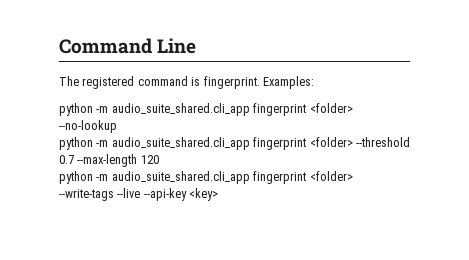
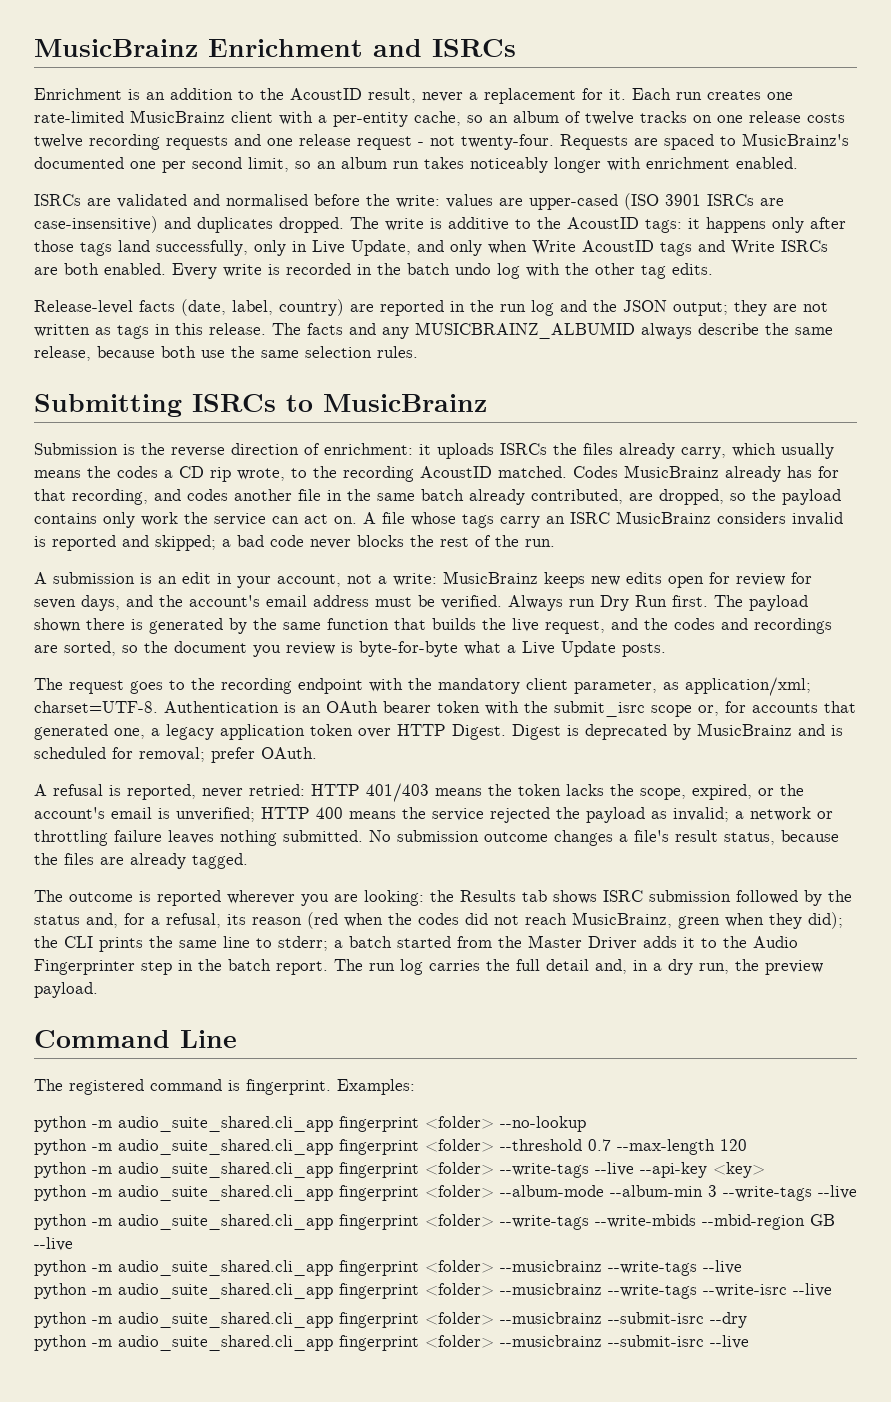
+ MusicBrainz Enrichment and ISRCs
+ Enrichment is an addition to the AcoustID result, never a replacement for it. Each run creates one rate-limited MusicBrainz client with a per-entity cache, so an album of twelve tracks on one release costs twelve recording requests and one release request - not twenty-four. Requests are spaced to MusicBrainz's documented one per second limit, so an album run takes noticeably longer with enrichment enabled.
+ ISRCs are validated and normalised before the write: values are upper-cased (ISO 3901 ISRCs are case-insensitive) and duplicates dropped. The write is additive to the AcoustID tags: it happens only after those tags land successfully, only in Live Update, and only when Write AcoustID tags and Write ISRCs are both enabled. Every write is recorded in the batch undo log with the other tag edits.
+ Release-level facts (date, label, country) are reported in the run log and the JSON output; they are not written as tags in this release. The facts and any MUSICBRAINZ_ALBUMID always describe the same release, because both use the same selection rules.
+ Submitting ISRCs to MusicBrainz
+ Submission is the reverse direction of enrichment: it uploads ISRCs the files already carry, which usually means the codes a CD rip wrote, to the recording AcoustID matched. Codes MusicBrainz already has for that recording, and codes another file in the same batch already contributed, are dropped, so the payload contains only work the service can act on. A file whose tags carry an ISRC MusicBrainz considers invalid is reported and skipped; a bad code never blocks the rest of the run.
+ A submission is an edit in your account, not a write: MusicBrainz keeps new edits open for review for seven days, and the account's email address must be verified. Always run Dry Run first. The payload shown there is generated by the same function that builds the live request, and the codes and recordings are sorted, so the document you review is byte-for-byte what a Live Update posts.
+ The request goes to the recording endpoint with the mandatory client parameter, as application/xml; charset=UTF-8. Authentication is an OAuth bearer token with the submit_isrc scope or, for accounts that generated one, a legacy application token over HTTP Digest. Digest is deprecated by MusicBrainz and is scheduled for removal; prefer OAuth.
+ A refusal is reported, never retried: HTTP 401/403 means the token lacks the scope, expired, or the account's email is unverified; HTTP 400 means the service rejected the payload as invalid; a network or throttling failure leaves nothing submitted. No submission outcome changes a file's result status, because the files are already tagged.
+ The outcome is reported wherever you are looking: the Results tab shows ISRC submission followed by the status and, for a refusal, its reason (red when the codes did not reach MusicBrainz, green when they did); the CLI prints the same line to stderr; a batch started from the Master Driver adds it to the Audio Fingerprinter step in the batch report. The run log carries the full detail and, in a dry run, the preview payload.
+ python -m audio_suite_shared.cli_app fingerprint <folder> --album-mode --album-min 3 --write-tags --live
+ python -m audio_suite_shared.cli_app fingerprint <folder> --write-tags --write-mbids --mbid-region GB --live
+ python -m audio_suite_shared.cli_app fingerprint <folder> --musicbrainz --write-tags --live
+ python -m audio_suite_shared.cli_app fingerprint <folder> --musicbrainz --write-tags --write-isrc --live
+ python -m audio_suite_shared.cli_app fingerprint <folder> --musicbrainz --submit-isrc --dry
+ python -m audio_suite_shared.cli_app fingerprint <folder> --musicbrainz --submit-isrc --live

